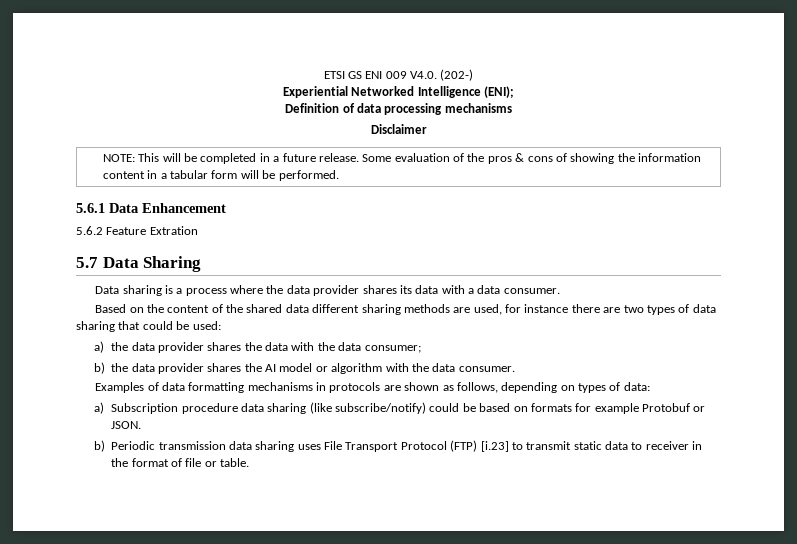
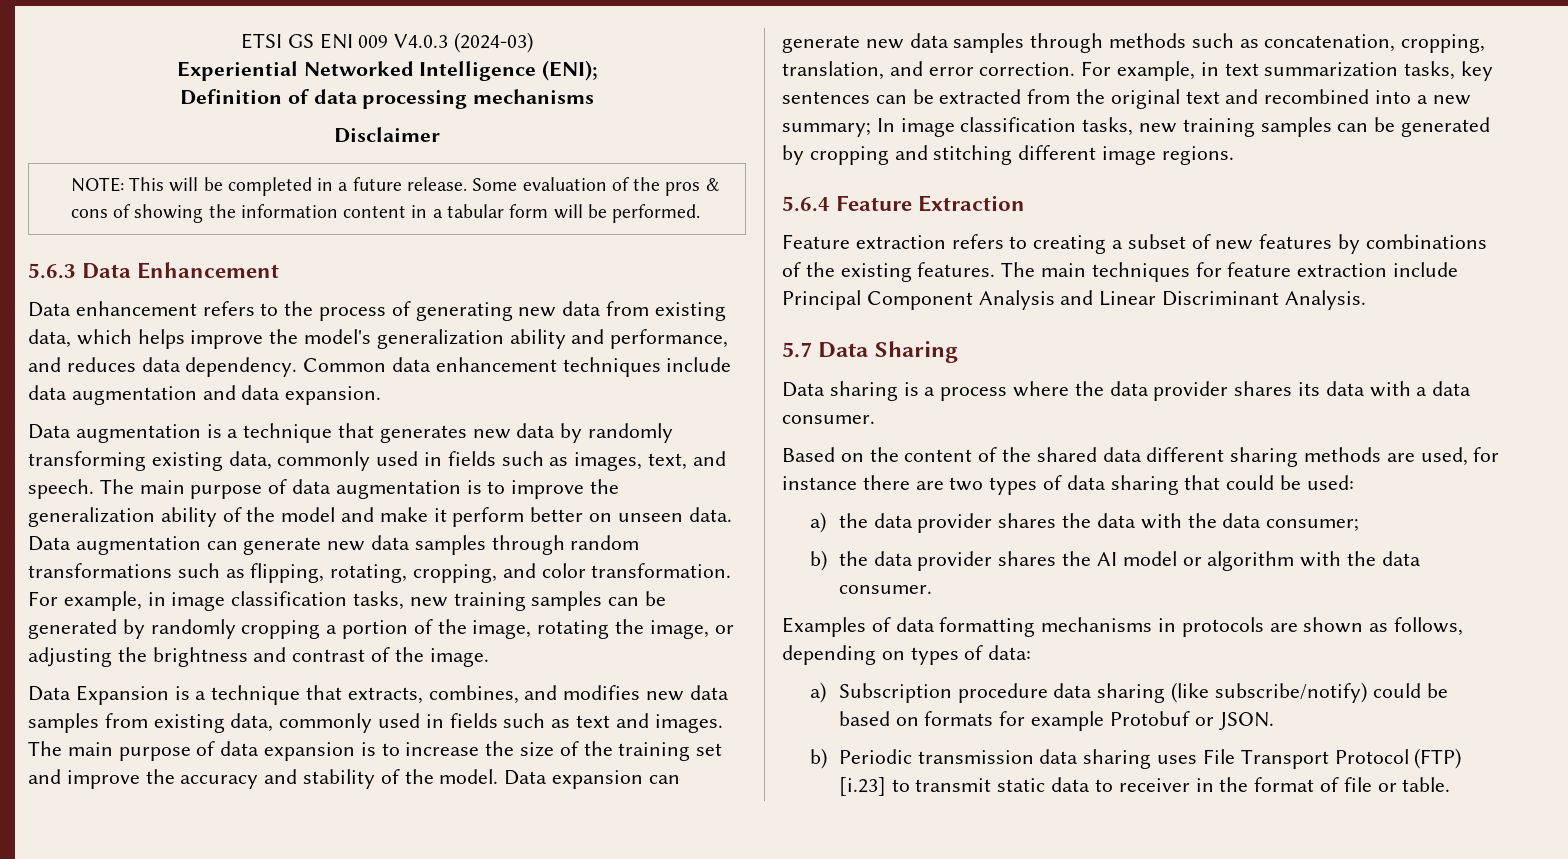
- ETSI GS ENI 009 V4.0. (202-)
+ ETSI GS ENI 009 V4.0.3 (2024-03)
- 5.6.1 Data Enhancement
+ 5.6.3 Data Enhancement
- 5.6.2 Feature Extration
+ Data enhancement refers to the process of generating new data from existing data, which helps improve the model's generalization ability and performance, and reduces data dependency. Common data enhancement techniques include data augmentation and data expansion.
+ Data augmentation is a technique that generates new data by randomly transforming existing data, commonly used in fields such as images, text, and speech. The main purpose of data augmentation is to improve the generalization ability of the model and make it perform better on unseen data. Data augmentation can generate new data samples through random transformations such as flipping, rotating, cropping, and color transformation. For example, in image classification tasks, new training samples can be generated by randomly cropping a portion of the image, rotating the image, or adjusting the brightness and contrast of the image.
+ Data Expansion is a technique that extracts, combines, and modifies new data samples from existing data, commonly used in fields such as text and images. The main purpose of data expansion is to increase the size of the training set and improve the accuracy and stability of the model. Data expansion can generate new data samples through methods such as concatenation, cropping, translation, and error correction. For example, in text summarization tasks, key sentences can be extracted from the original text and recombined into a new summary; In image classification tasks, new training samples can be generated by cropping and stitching different image regions.
+ 5.6.4 Feature Extraction
+ Feature extraction refers to creating a subset of new features by combinations of the existing features. The main techniques for feature extraction include Principal Component Analysis and Linear Discriminant Analysis.

